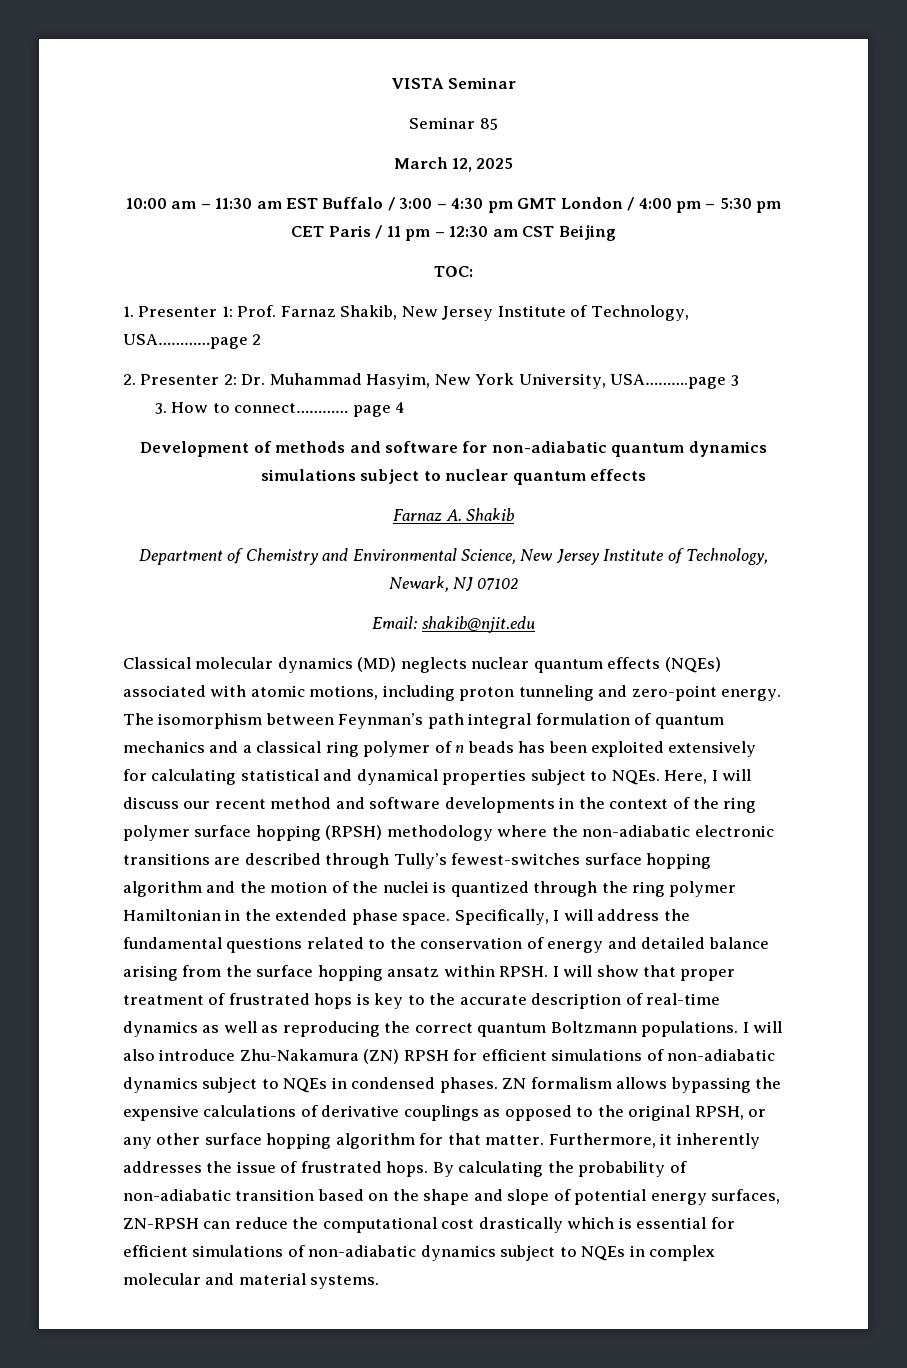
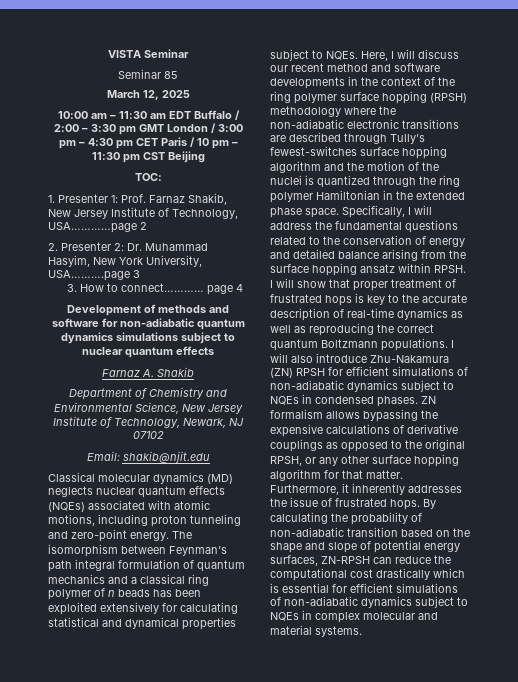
- 10:00 am – 11:30 am EST Buffalo / 3:00 – 4:30 pm GMT London / 4:00 pm – 5:30 pm CET Paris / 11 pm – 12:30 am CST Beijing
+ 10:00 am – 11:30 am EDT Buffalo / 2:00 – 3:30 pm GMT London / 3:00 pm – 4:30 pm CET Paris / 10 pm – 11:30 pm CST Beijing

